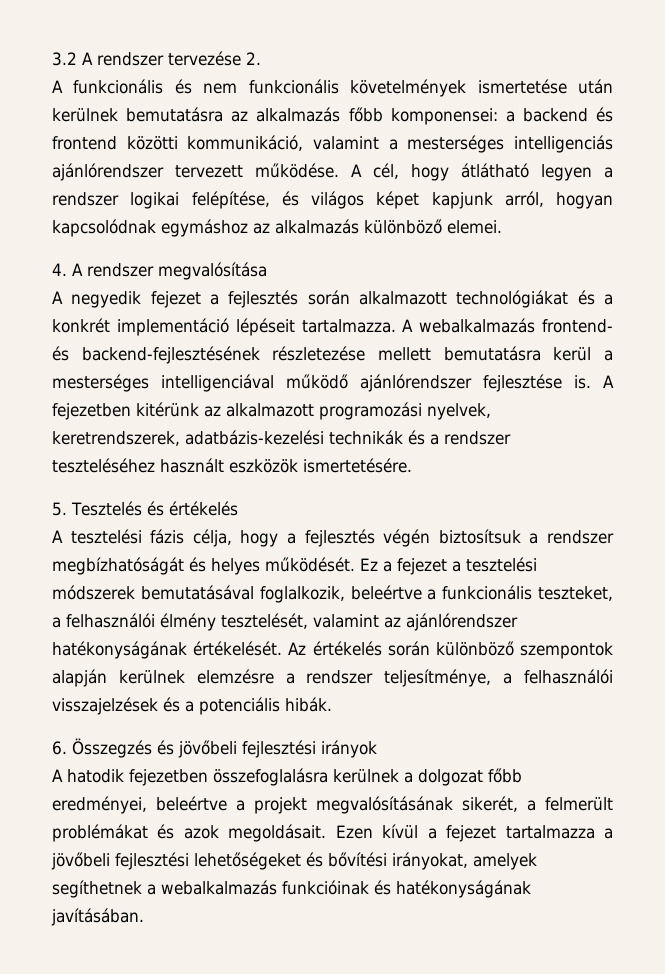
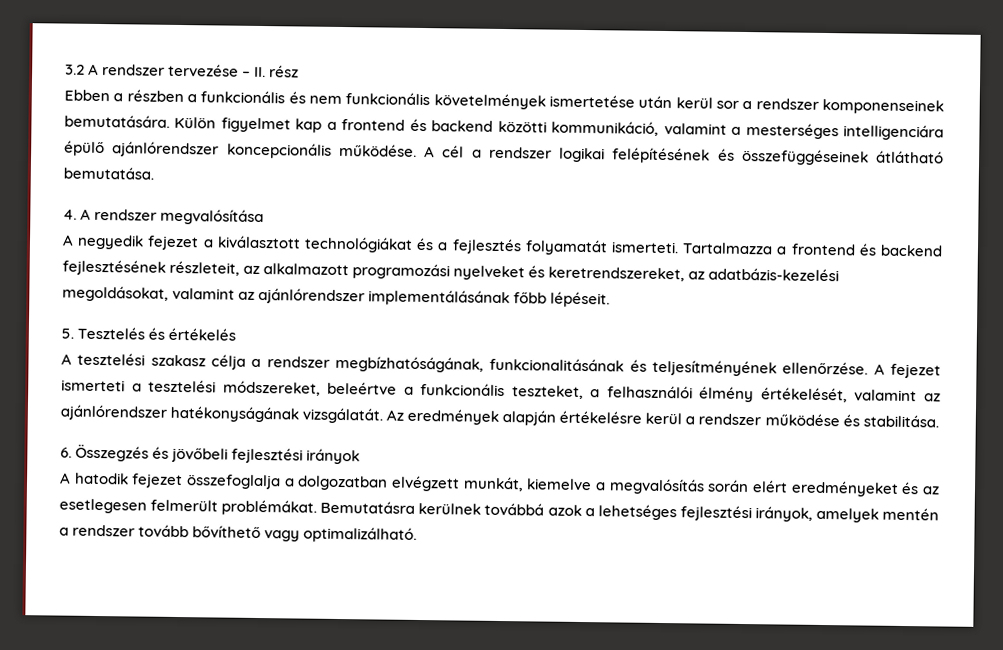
- 3.2 A rendszer tervezése 2.
- A funkcionális és nem funkcionális követelmények ismertetése után kerülnek bemutatásra az alkalmazás főbb komponensei: a backend és frontend közötti kommunikáció, valamint a mesterséges intelligenciás ajánlórendszer tervezett működése. A cél, hogy átlátható legyen a rendszer logikai felépítése, és világos képet kapjunk arról, hogyan kapcsolódnak egymáshoz az alkalmazás különböző elemei.
+ 3.2 A rendszer tervezése – II. rész
+ Ebben a részben a funkcionális és nem funkcionális követelmények ismertetése után kerül sor a rendszer komponenseinek bemutatására. Külön figyelmet kap a frontend és backend közötti kommunikáció, valamint a mesterséges intelligenciára épülő ajánlórendszer koncepcionális működése. A cél a rendszer logikai felépítésének és összefüggéseinek átlátható bemutatása.
- A negyedik fejezet a fejlesztés során alkalmazott technológiákat és a konkrét implementáció lépéseit tartalmazza. A webalkalmazás frontend- és backend-fejlesztésének részletezése mellett bemutatásra kerül a mesterséges intelligenciával működő ajánlórendszer fejlesztése is. A fejezetben kitérünk az alkalmazott programozási nyelvek, keretrendszerek, adatbázis-kezelési technikák és a rendszer teszteléséhez használt eszközök ismertetésére.
+ A negyedik fejezet a kiválasztott technológiákat és a fejlesztés folyamatát ismerteti. Tartalmazza a frontend és backend fejlesztésének részleteit, az alkalmazott programozási nyelveket és keretrendszereket, az adatbázis-kezelési megoldásokat, valamint az ajánlórendszer implementálásának főbb lépéseit.
- A tesztelési fázis célja, hogy a fejlesztés végén biztosítsuk a rendszer megbízhatóságát és helyes működését. Ez a fejezet a tesztelési módszerek bemutatásával foglalkozik, beleértve a funkcionális teszteket, a felhasználói élmény tesztelését, valamint az ajánlórendszer hatékonyságának értékelését. Az értékelés során különböző szempontok alapján kerülnek elemzésre a rendszer teljesítménye, a felhasználói visszajelzések és a potenciális hibák.
+ A tesztelési szakasz célja a rendszer megbízhatóságának, funkcionalitásának és teljesítményének ellenőrzése. A fejezet ismerteti a tesztelési módszereket, beleértve a funkcionális teszteket, a felhasználói élmény értékelését, valamint az ajánlórendszer hatékonyságának vizsgálatát. Az eredmények alapján értékelésre kerül a rendszer működése és stabilitása.
- A hatodik fejezetben összefoglalásra kerülnek a dolgozat főbb eredményei, beleértve a projekt megvalósításának sikerét, a felmerült problémákat és azok megoldásait. Ezen kívül a fejezet tartalmazza a jövőbeli fejlesztési lehetőségeket és bővítési irányokat, amelyek segíthetnek a webalkalmazás funkcióinak és hatékonyságának javításában.
+ A hatodik fejezet összefoglalja a dolgozatban elvégzett munkát, kiemelve a megvalósítás során elért eredményeket és az esetlegesen felmerült problémákat. Bemutatásra kerülnek továbbá azok a lehetséges fejlesztési irányok, amelyek mentén a rendszer tovább bővíthető vagy optimalizálható.

